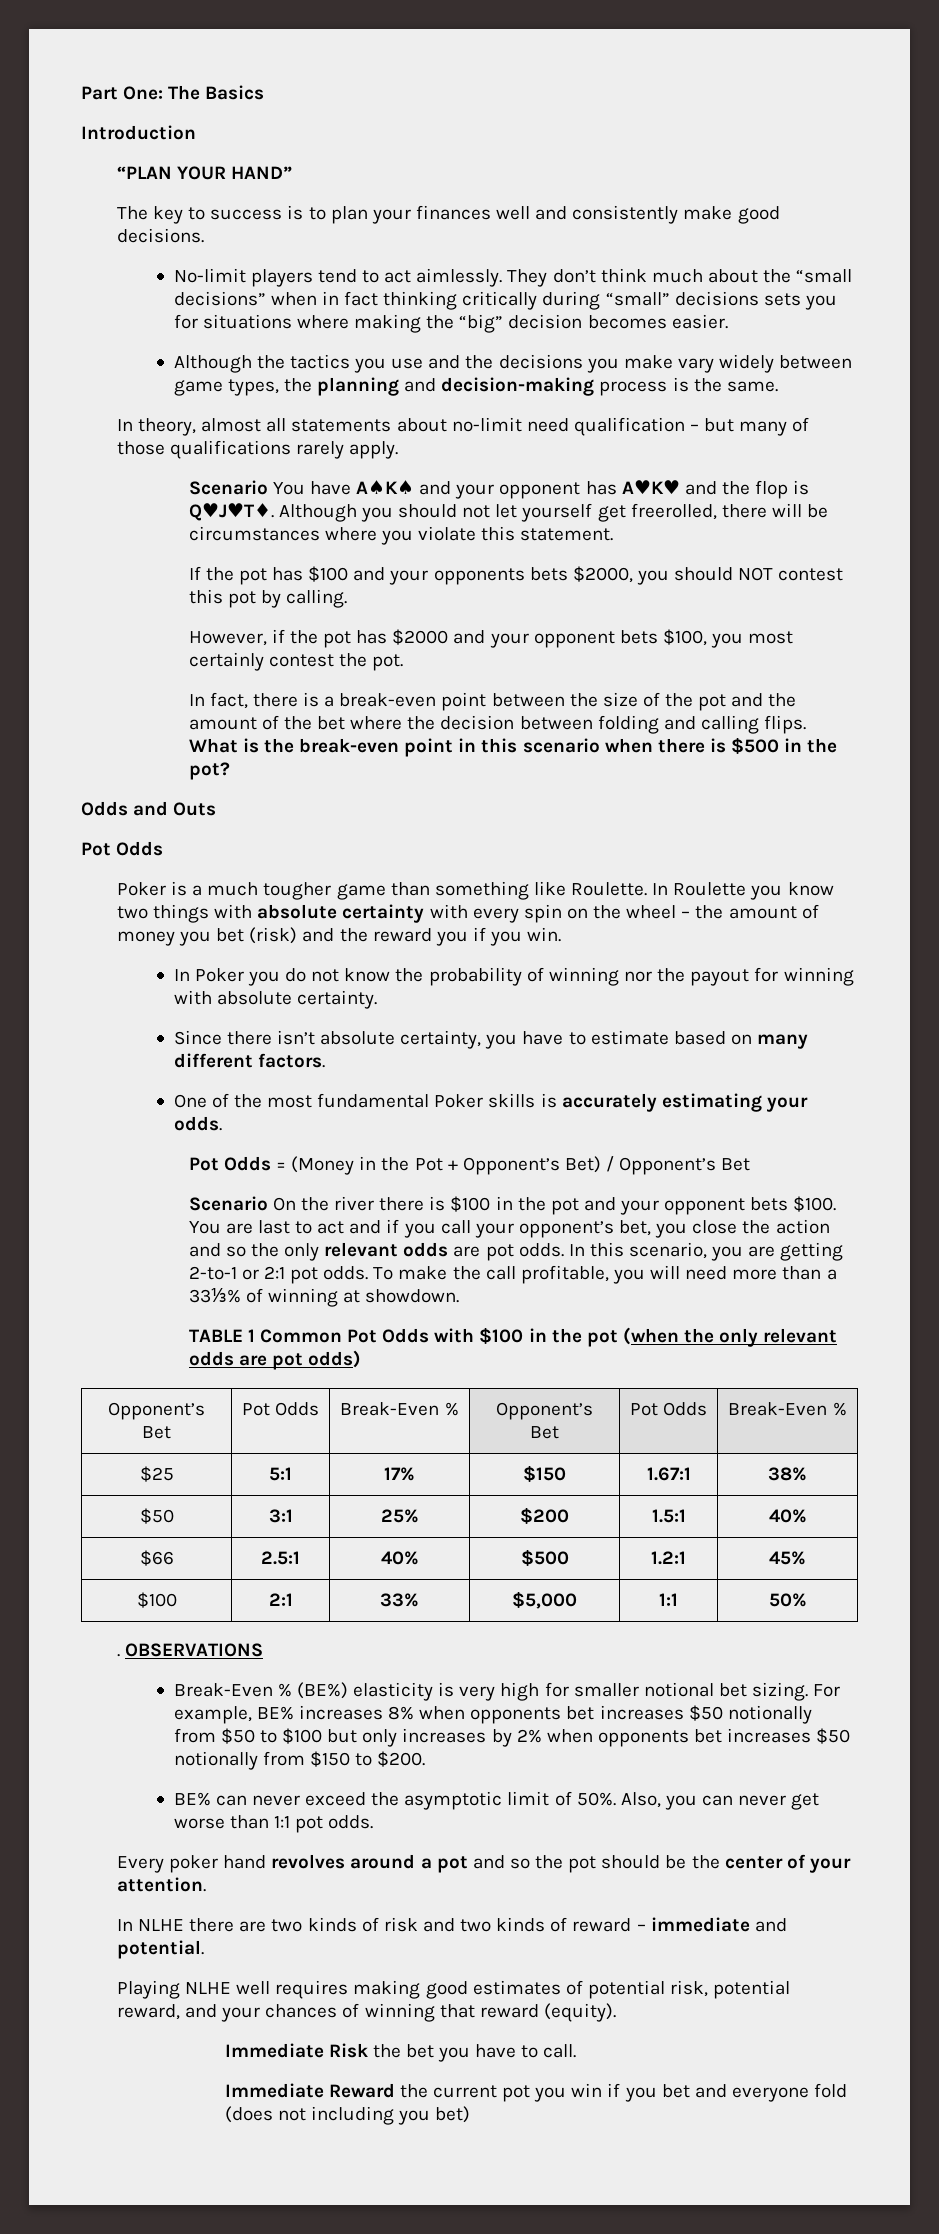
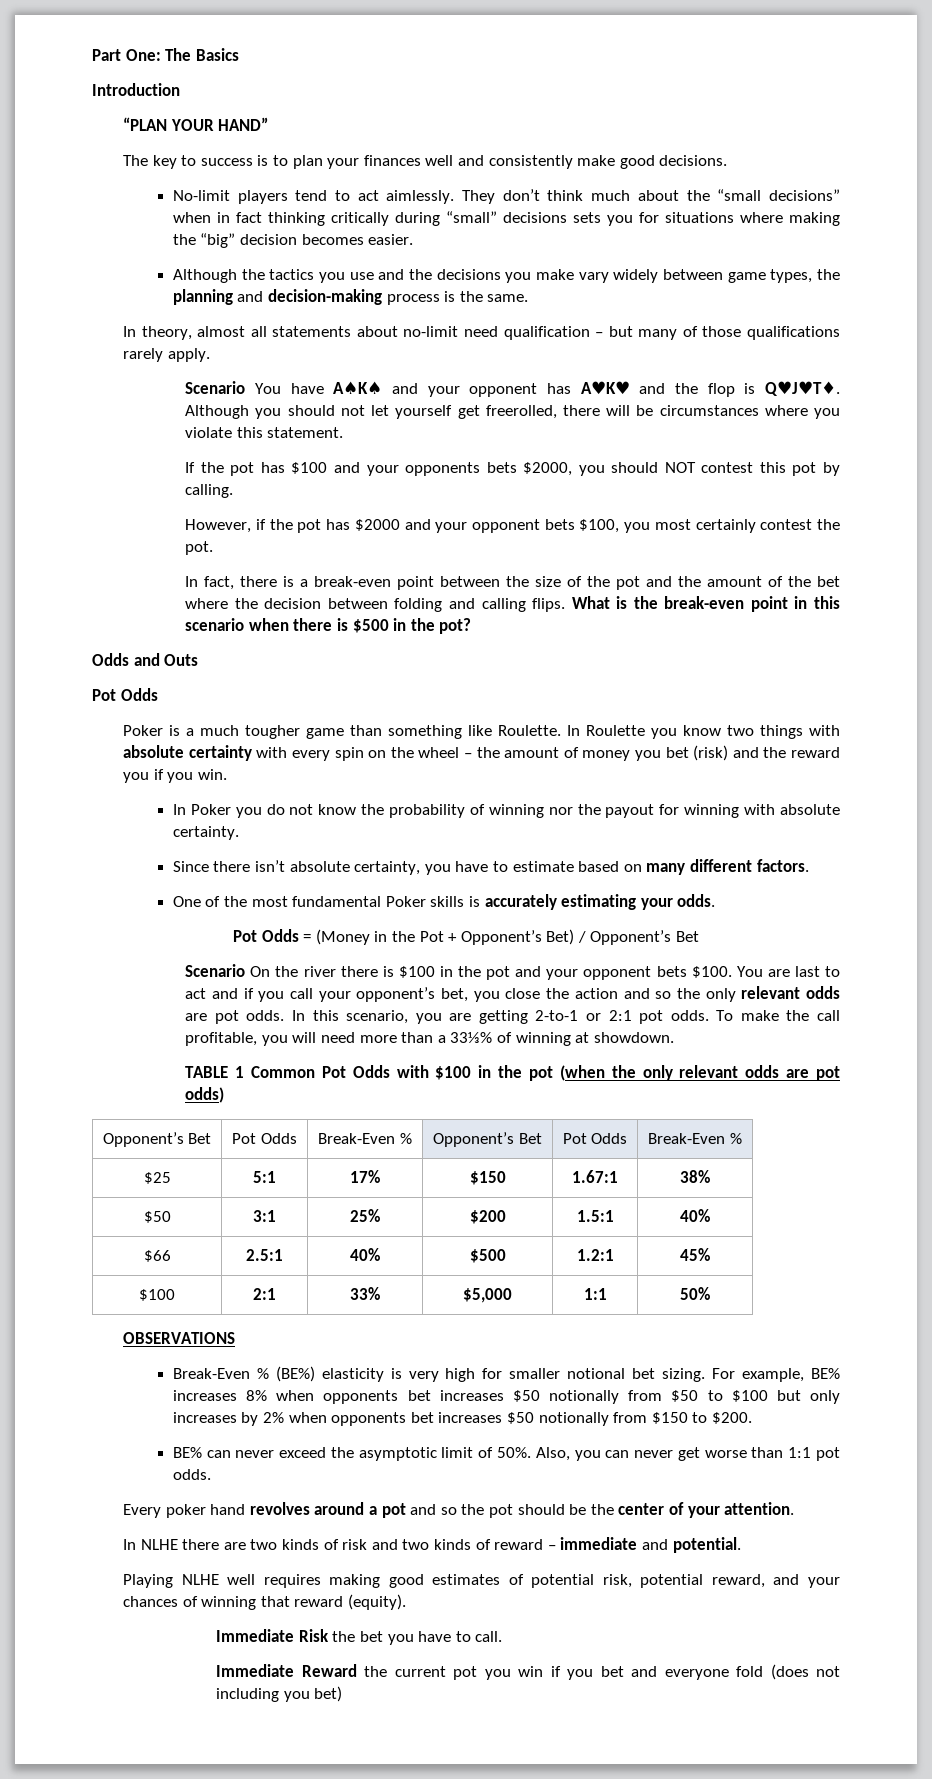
- .

